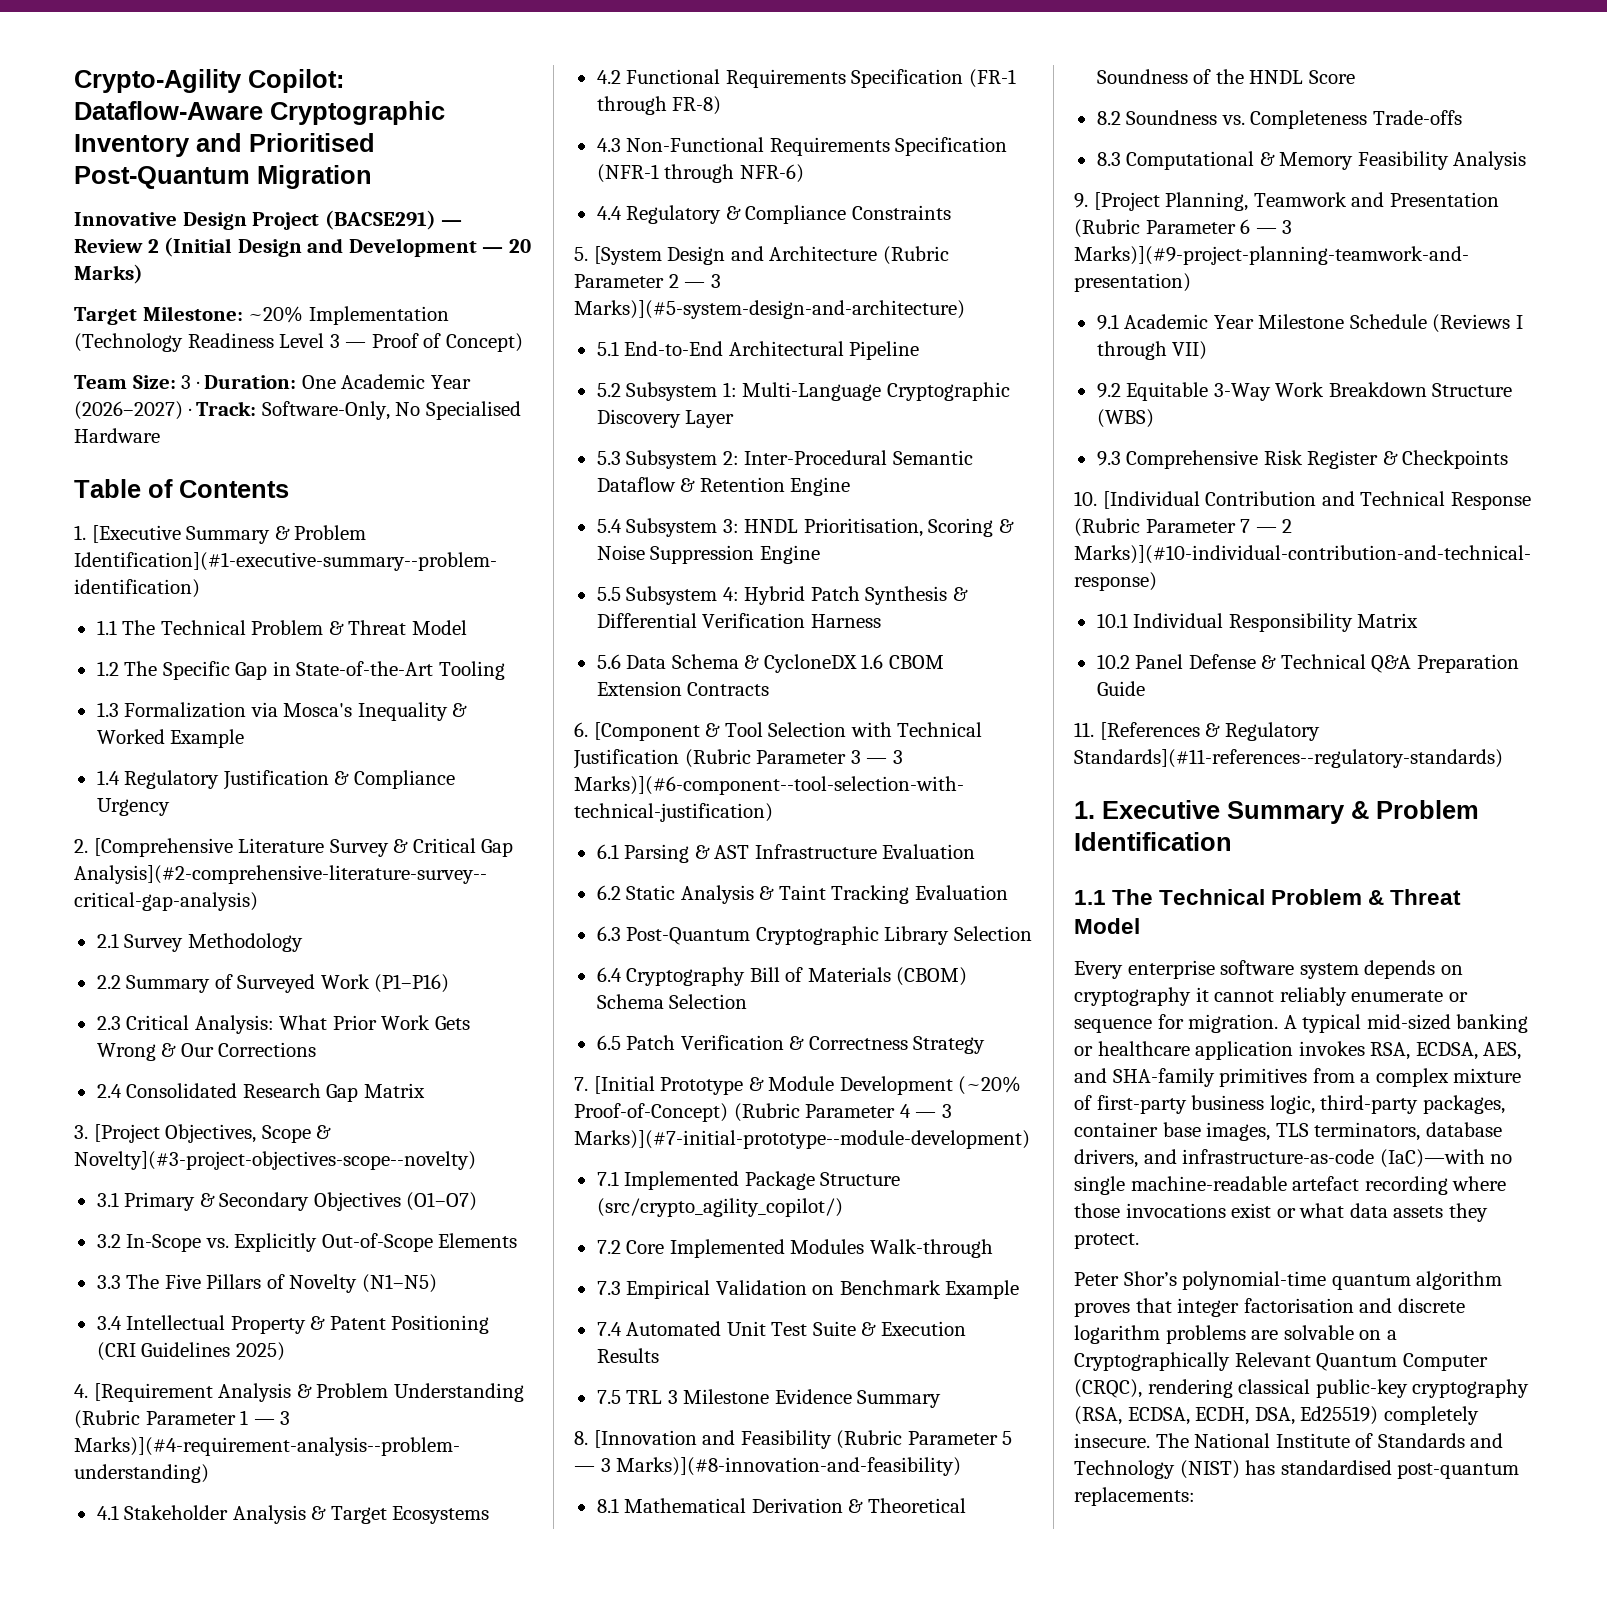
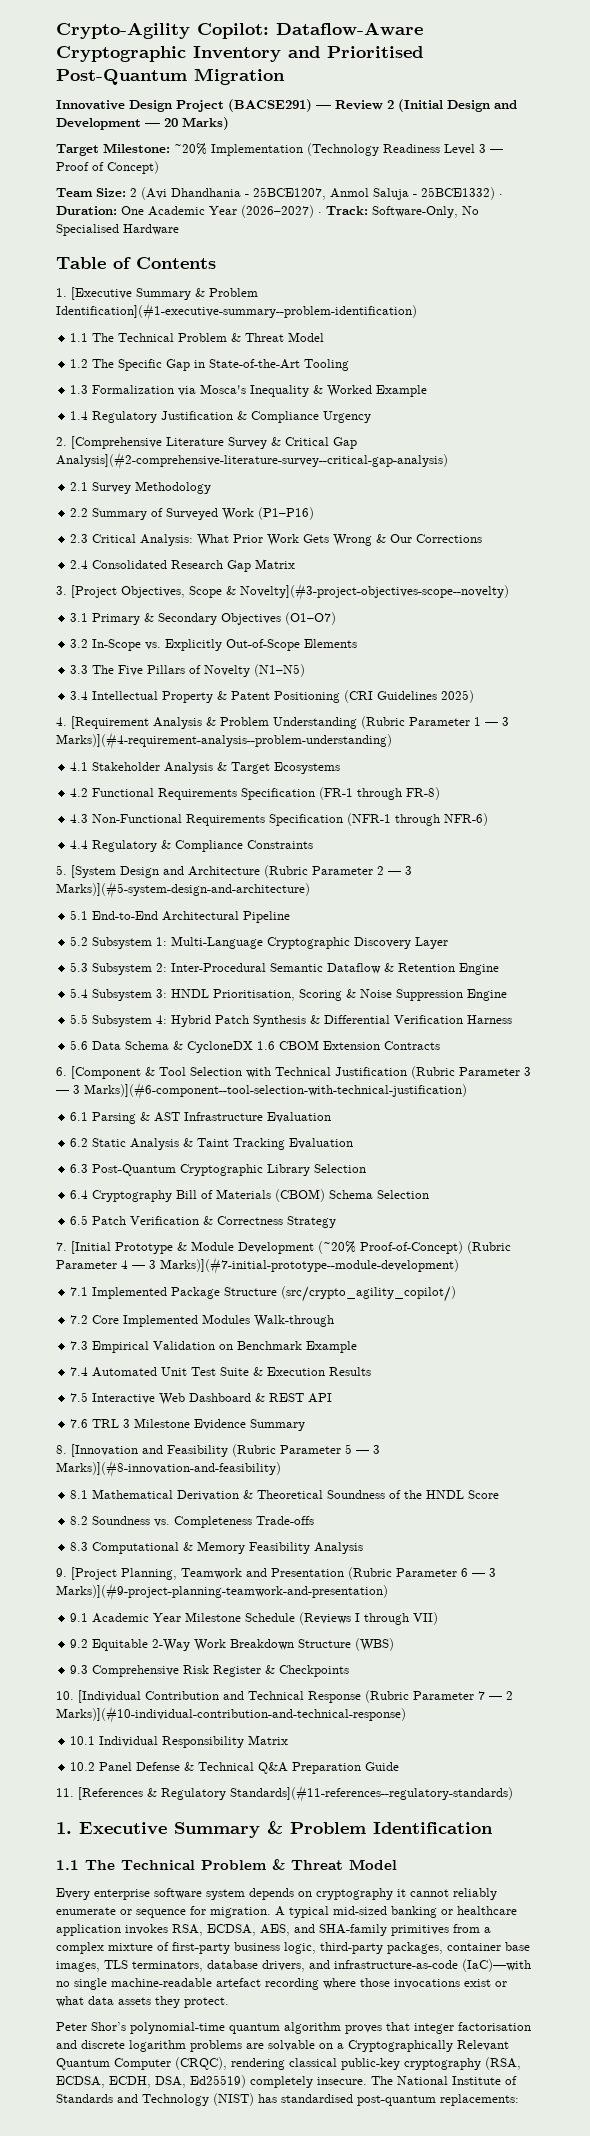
- Team Size: 3 · Duration: One Academic Year (2026–2027) · Track: Software-Only, No Specialised Hardware
+ Team Size: 2 (Avi Dhandhania - 25BCE1207, Anmol Saluja - 25BCE1332) · Duration: One Academic Year (2026–2027) · Track: Software-Only, No Specialised Hardware
- 7.5 TRL 3 Milestone Evidence Summary
+ 7.5 Interactive Web Dashboard & REST API
+ 7.6 TRL 3 Milestone Evidence Summary
- 9.2 Equitable 3-Way Work Breakdown Structure (WBS)
+ 9.2 Equitable 2-Way Work Breakdown Structure (WBS)

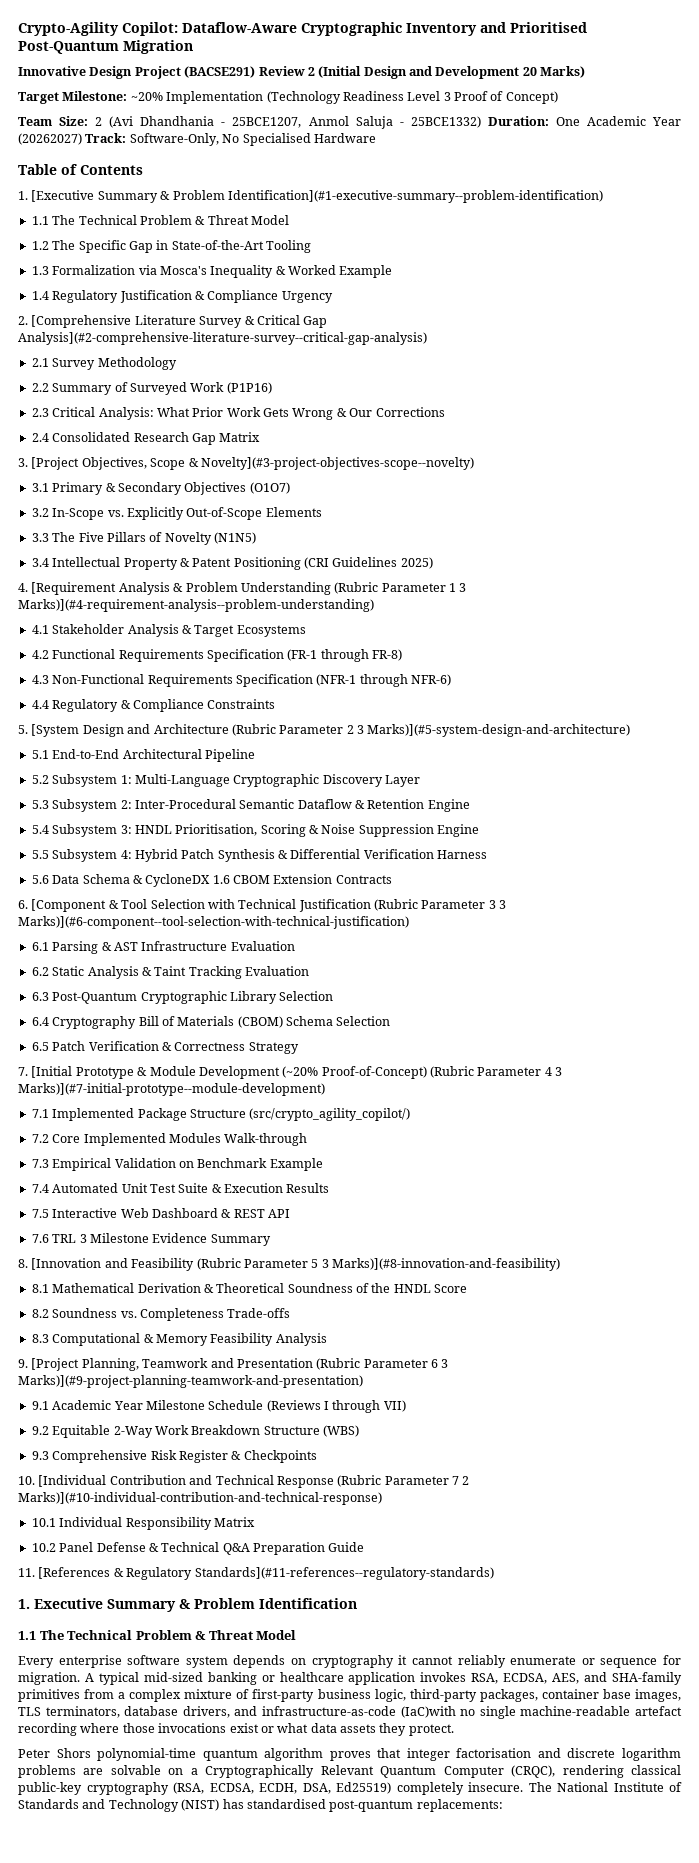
- Innovative Design Project (BACSE291) — Review 2 (Initial Design and Development — 20 Marks)
+ Innovative Design Project (BACSE291) Review 2 (Initial Design and Development 20 Marks)
- Target Milestone: ~20% Implementation (Technology Readiness Level 3 — Proof of Concept)
+ Target Milestone: ~20% Implementation (Technology Readiness Level 3 Proof of Concept)
- Team Size: 2 (Avi Dhandhania - 25BCE1207, Anmol Saluja - 25BCE1332) · Duration: One Academic Year (2026–2027) · Track: Software-Only, No Specialised Hardware
+ Team Size: 2 (Avi Dhandhania - 25BCE1207, Anmol Saluja - 25BCE1332) Duration: One Academic Year (20262027) Track: Software-Only, No Specialised Hardware
- 2.2 Summary of Surveyed Work (P1–P16)
+ 2.2 Summary of Surveyed Work (P1P16)
- 3.1 Primary & Secondary Objectives (O1–O7)
+ 3.1 Primary & Secondary Objectives (O1O7)
- 3.3 The Five Pillars of Novelty (N1–N5)
+ 3.3 The Five Pillars of Novelty (N1N5)
- 4. [Requirement Analysis & Problem Understanding (Rubric Parameter 1 — 3 Marks)](#4-requirement-analysis--problem-understanding)
+ 4. [Requirement Analysis & Problem Understanding (Rubric Parameter 1 3 Marks)](#4-requirement-analysis--problem-understanding)
- 5. [System Design and Architecture (Rubric Parameter 2 — 3 Marks)](#5-system-design-and-architecture)
+ 5. [System Design and Architecture (Rubric Parameter 2 3 Marks)](#5-system-design-and-architecture)
- 6. [Component & Tool Selection with Technical Justification (Rubric Parameter 3 — 3 Marks)](#6-component--tool-selection-with-technical-justification)
+ 6. [Component & Tool Selection with Technical Justification (Rubric Parameter 3 3 Marks)](#6-component--tool-selection-with-technical-justification)
- 7. [Initial Prototype & Module Development (~20% Proof-of-Concept) (Rubric Parameter 4 — 3 Marks)](#7-initial-prototype--module-development)
+ 7. [Initial Prototype & Module Development (~20% Proof-of-Concept) (Rubric Parameter 4 3 Marks)](#7-initial-prototype--module-development)
- 8. [Innovation and Feasibility (Rubric Parameter 5 — 3 Marks)](#8-innovation-and-feasibility)
+ 8. [Innovation and Feasibility (Rubric Parameter 5 3 Marks)](#8-innovation-and-feasibility)
- 9. [Project Planning, Teamwork and Presentation (Rubric Parameter 6 — 3 Marks)](#9-project-planning-teamwork-and-presentation)
+ 9. [Project Planning, Teamwork and Presentation (Rubric Parameter 6 3 Marks)](#9-project-planning-teamwork-and-presentation)
- 10. [Individual Contribution and Technical Response (Rubric Parameter 7 — 2 Marks)](#10-individual-contribution-and-technical-response)
+ 10. [Individual Contribution and Technical Response (Rubric Parameter 7 2 Marks)](#10-individual-contribution-and-technical-response)
- A typical mid-sized banking or healthcare application invokes RSA, ECDSA, AES, and SHA-family primitives from a complex mixture of first-party business logic, third-party packages, container base images, TLS terminators, database drivers, and infrastructure-as-code (IaC)—with no single machine-readable artefact recording where those invocations exist or what data assets they protect.
+ A typical mid-sized banking or healthcare application invokes RSA, ECDSA, AES, and SHA-family primitives from a complex mixture of first-party business logic, third-party packages, container base images, TLS terminators, database drivers, and infrastructure-as-code (IaC)with no single machine-readable artefact recording where those invocations exist or what data assets they protect.
- Peter Shor’s polynomial-time quantum algorithm proves that integer factorisation and discrete logarithm problems are solvable on a Cryptographically Relevant Quantum Computer (CRQC), rendering classical public-key cryptography (RSA, ECDSA, ECDH, DSA, Ed25519) completely insecure.
+ Peter Shors polynomial-time quantum algorithm proves that integer factorisation and discrete logarithm problems are solvable on a Cryptographically Relevant Quantum Computer (CRQC), rendering classical public-key cryptography (RSA, ECDSA, ECDH, DSA, Ed25519) completely insecure.

